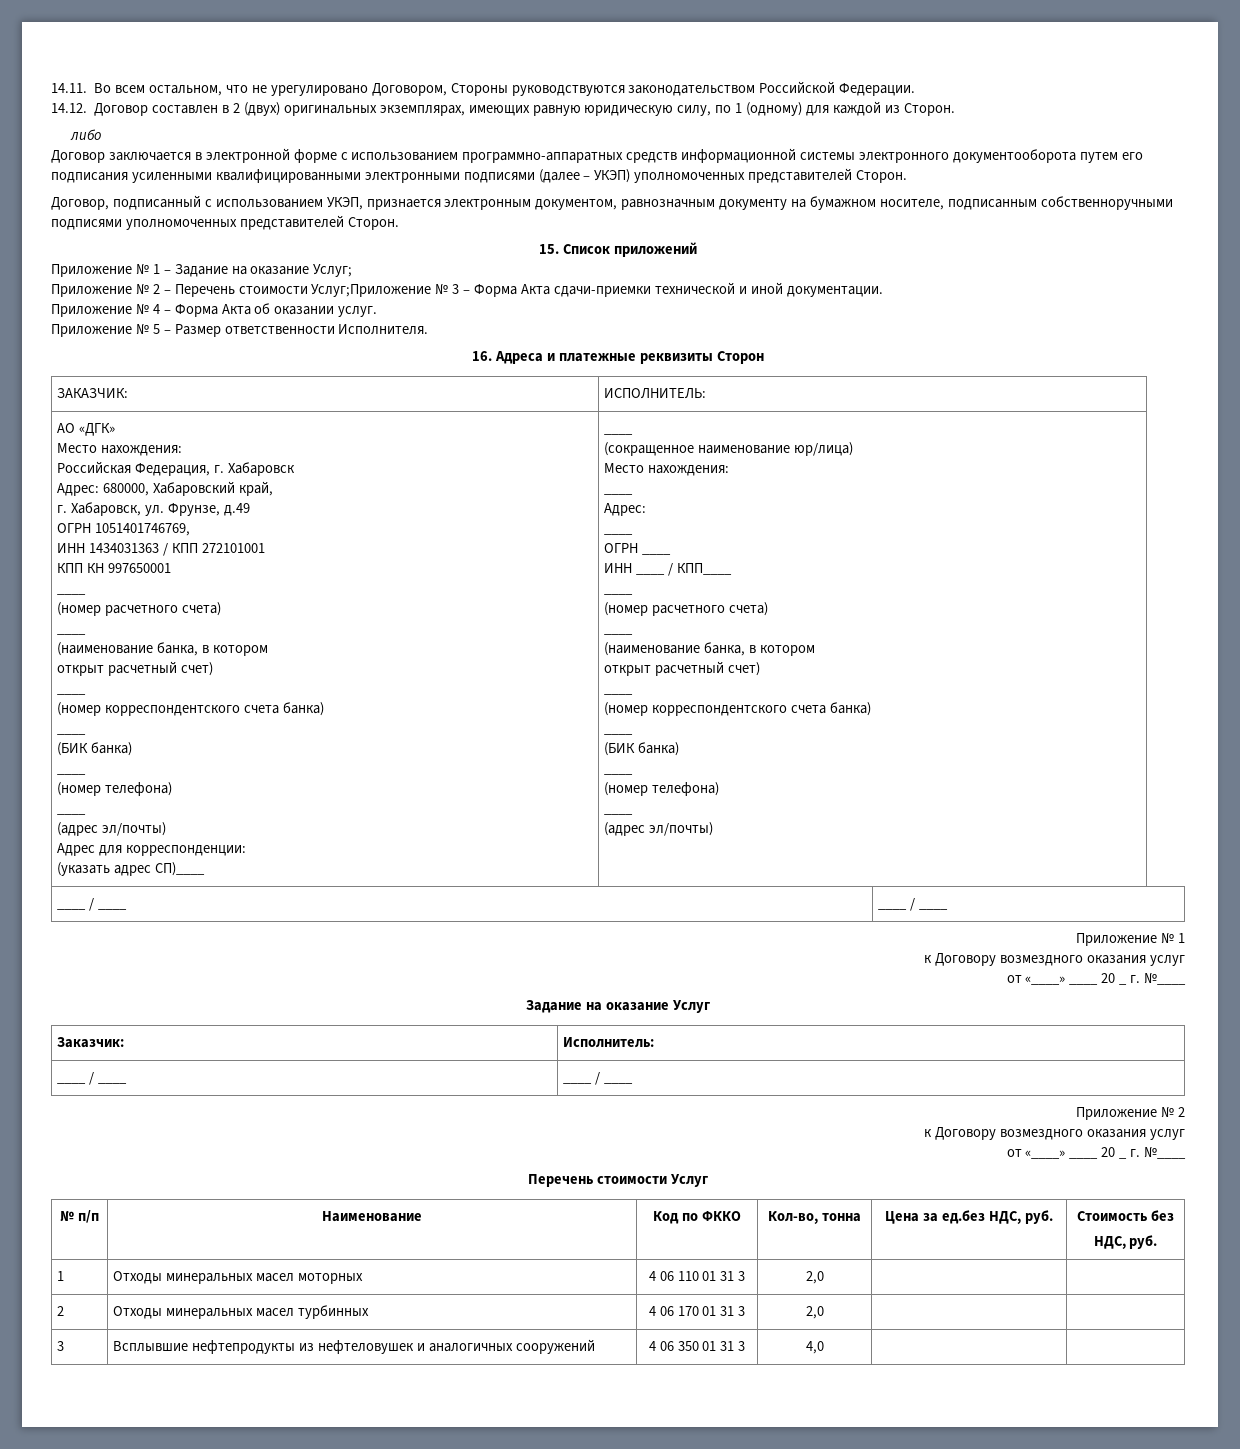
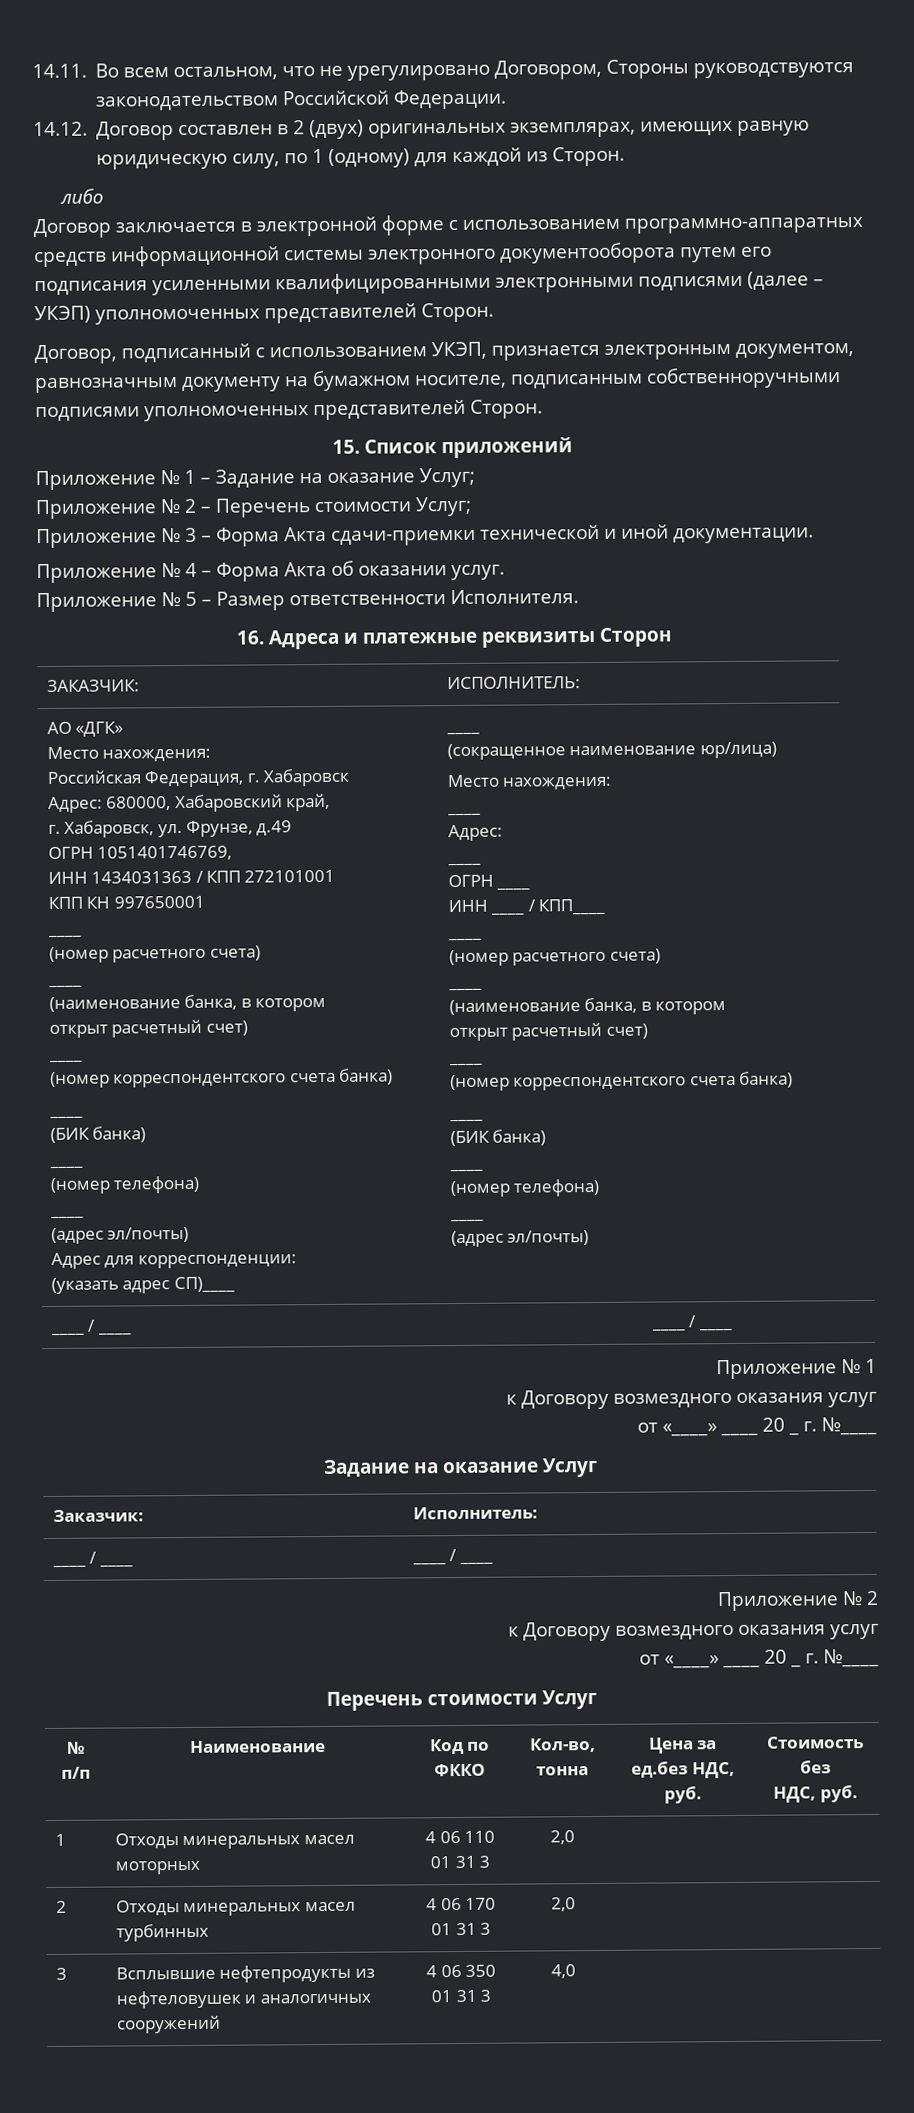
- Приложение № 2 – Перечень стоимости Услуг;Приложение № 3 – Форма Акта сдачи-приемки технической и иной документации.
+ Приложение № 2 – Перечень стоимости Услуг;
+ Приложение № 3 – Форма Акта сдачи-приемки технической и иной документации.

